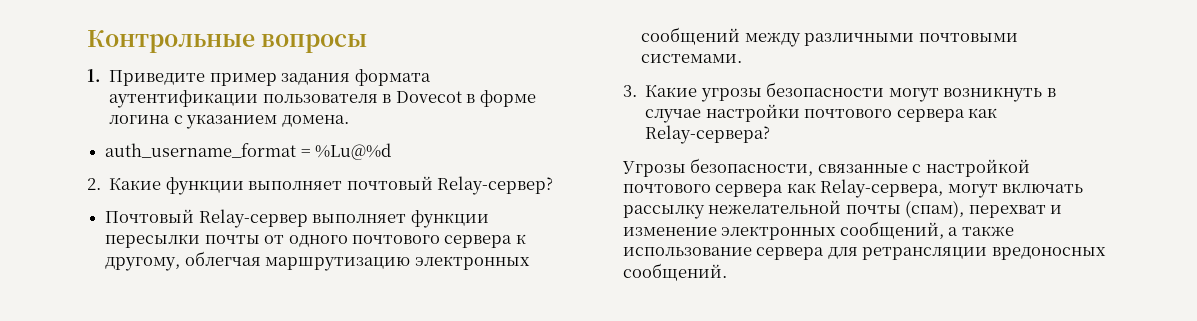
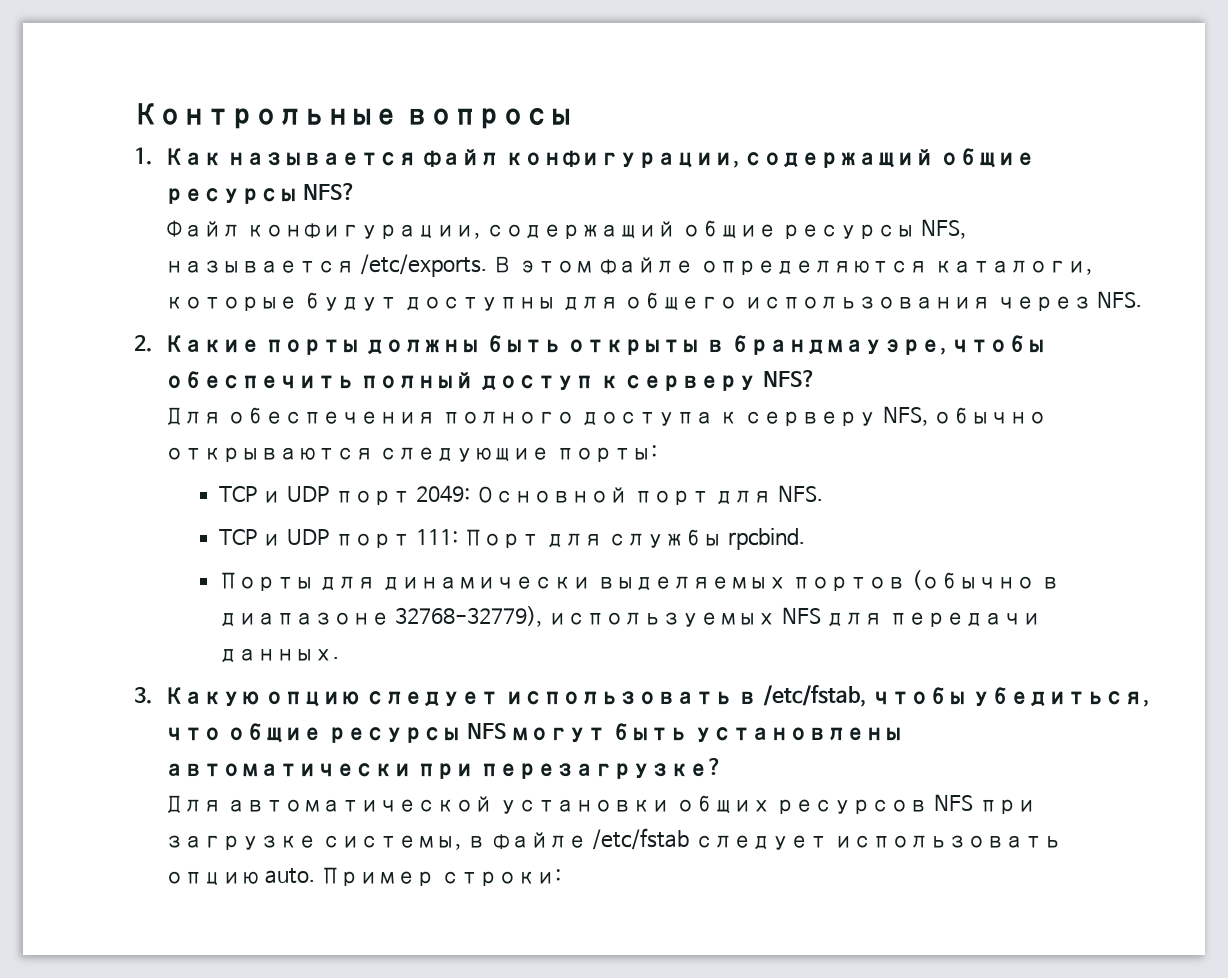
- 1. Приведите пример задания формата аутентификации пользователя в Dovecot в форме логина с указанием домена.
- auth_username_format = %Lu@%d
- 2. Какие функции выполняет почтовый Relay-сервер?
- Почтовый Relay-сервер выполняет функции пересылки почты от одного почтового сервера к другому, облегчая маршрутизацию электронных сообщений между различными почтовыми системами.
- 3. Какие угрозы безопасности могут возникнуть в случае настройки почтового сервера как Relay-сервера?
- Угрозы безопасности, связанные с настройкой почтового сервера как Relay-сервера, могут включать рассылку нежелательной почты (спам), перехват и изменение электронных сообщений, а также использование сервера для ретрансляции вредоносных сообщений.
+ 1. Как называется файл конфигурации, содержащий общие ресурсы NFS?
+ Файл конфигурации, содержащий общие ресурсы NFS, называется /etc/exports. В этом файле определяются каталоги, которые будут доступны для общего использования через NFS.
+ 2. Какие порты должны быть открыты в брандмауэре, чтобы обеспечить полный доступ к серверу NFS?
+ Для обеспечения полного доступа к серверу NFS, обычно открываются следующие порты:
+ TCP и UDP порт 2049: Основной порт для NFS.
+ TCP и UDP порт 111: Порт для службы rpcbind.
+ Порты для динамически выделяемых портов (обычно в диапазоне 32768-32779), используемых NFS для передачи данных.
+ 3. Какую опцию следует использовать в /etc/fstab, чтобы убедиться, что общие ресурсы NFS могут быть установлены автоматически при перезагрузке?
+ Для автоматической установки общих ресурсов NFS при загрузке системы, в файле /etc/fstab следует использовать опцию auto. Пример строки:

